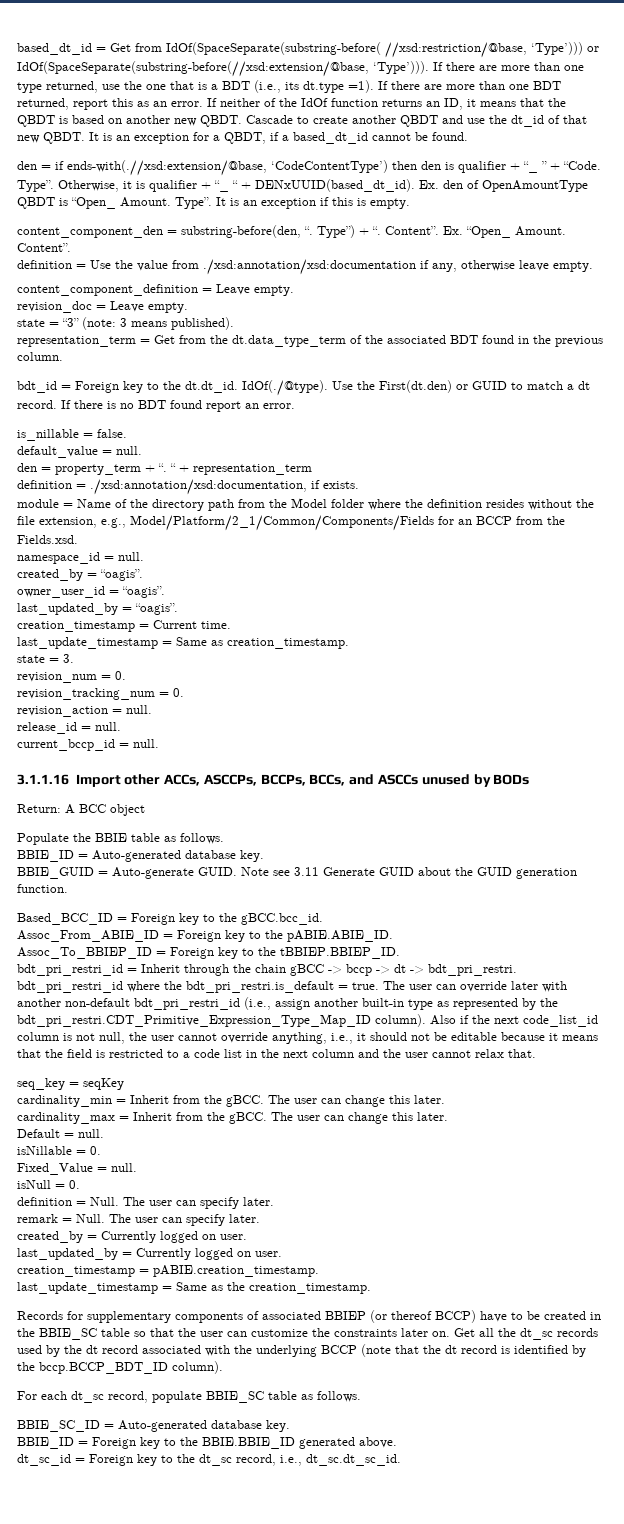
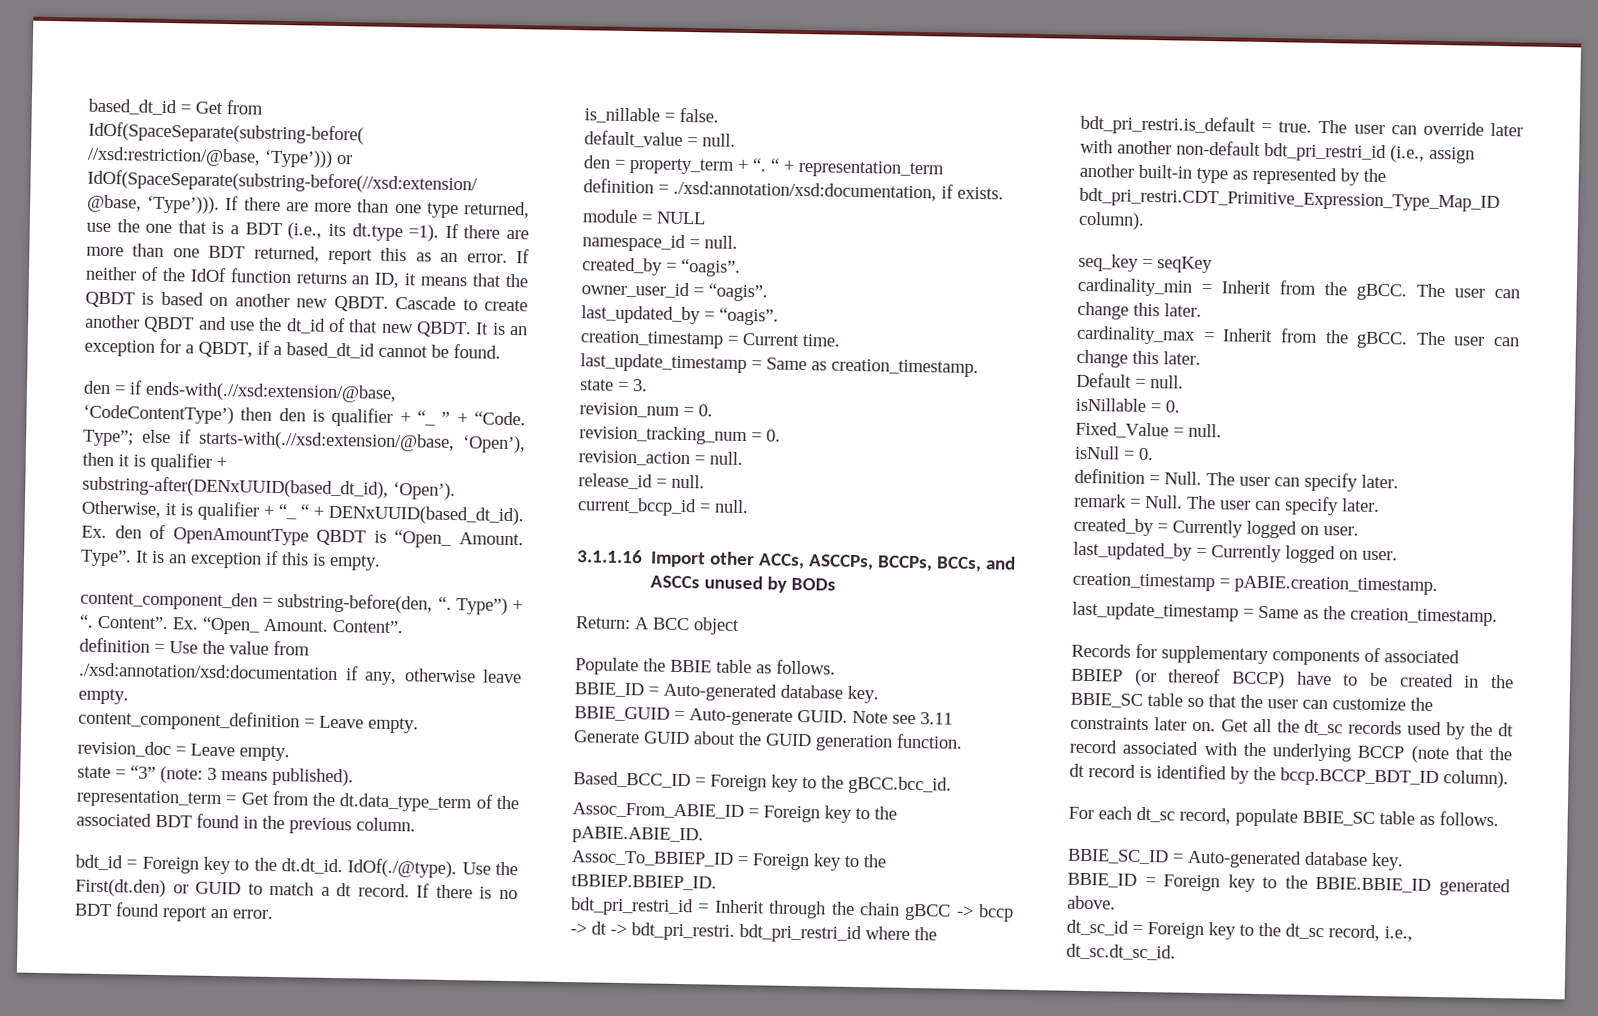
- den = if ends-with(.//xsd:extension/@base, ‘CodeContentType’) then den is qualifier + “_ ” + “Code. Type”.
+ den = if ends-with(.//xsd:extension/@base, ‘CodeContentType’) then den is qualifier + “_ ” + “Code. Type”; else if starts-with(.//xsd:extension/@base, ‘Open’), then it is qualifier + substring-after(DENxUUID(based_dt_id), ‘Open’).
- module = Name of the directory path from the Model folder where the definition resides without the file extension, e.g., Model/Platform/2_1/Common/Components/Fields for an BCCP from the Fields.xsd.
+ module = NULL
- Also if the next code_list_id column is not null, the user cannot override anything, i.e., it should not be editable because it means that the field is restricted to a code list in the next column and the user cannot relax that.

